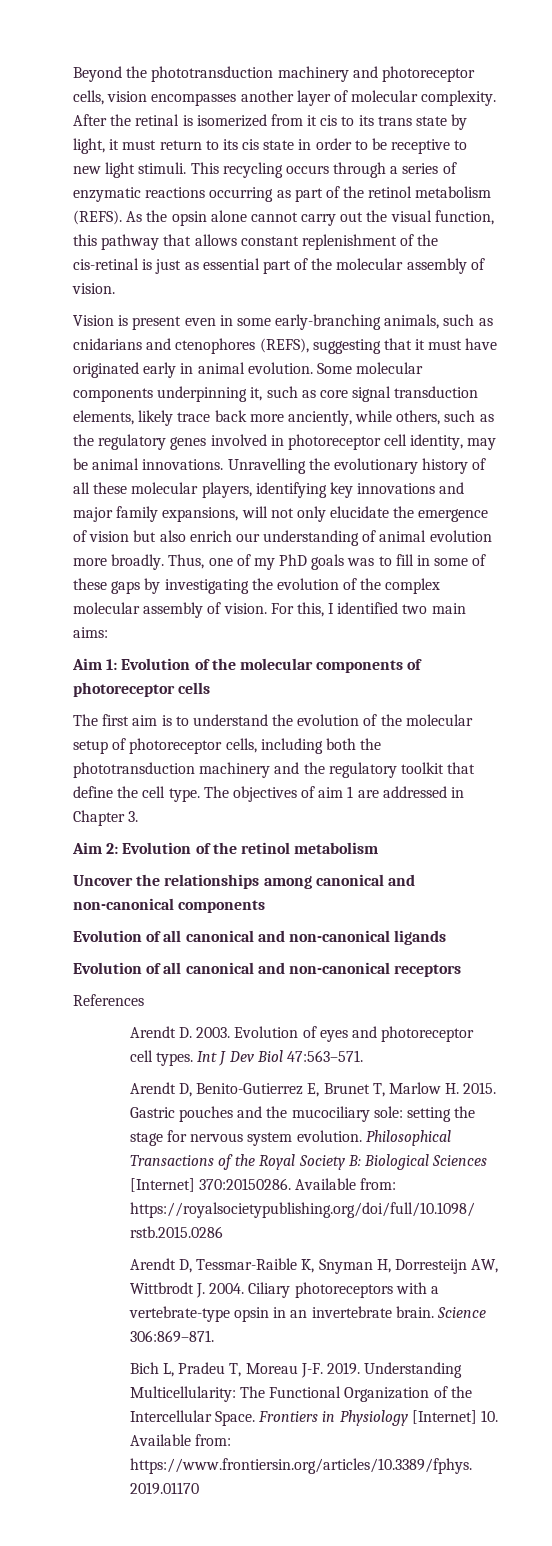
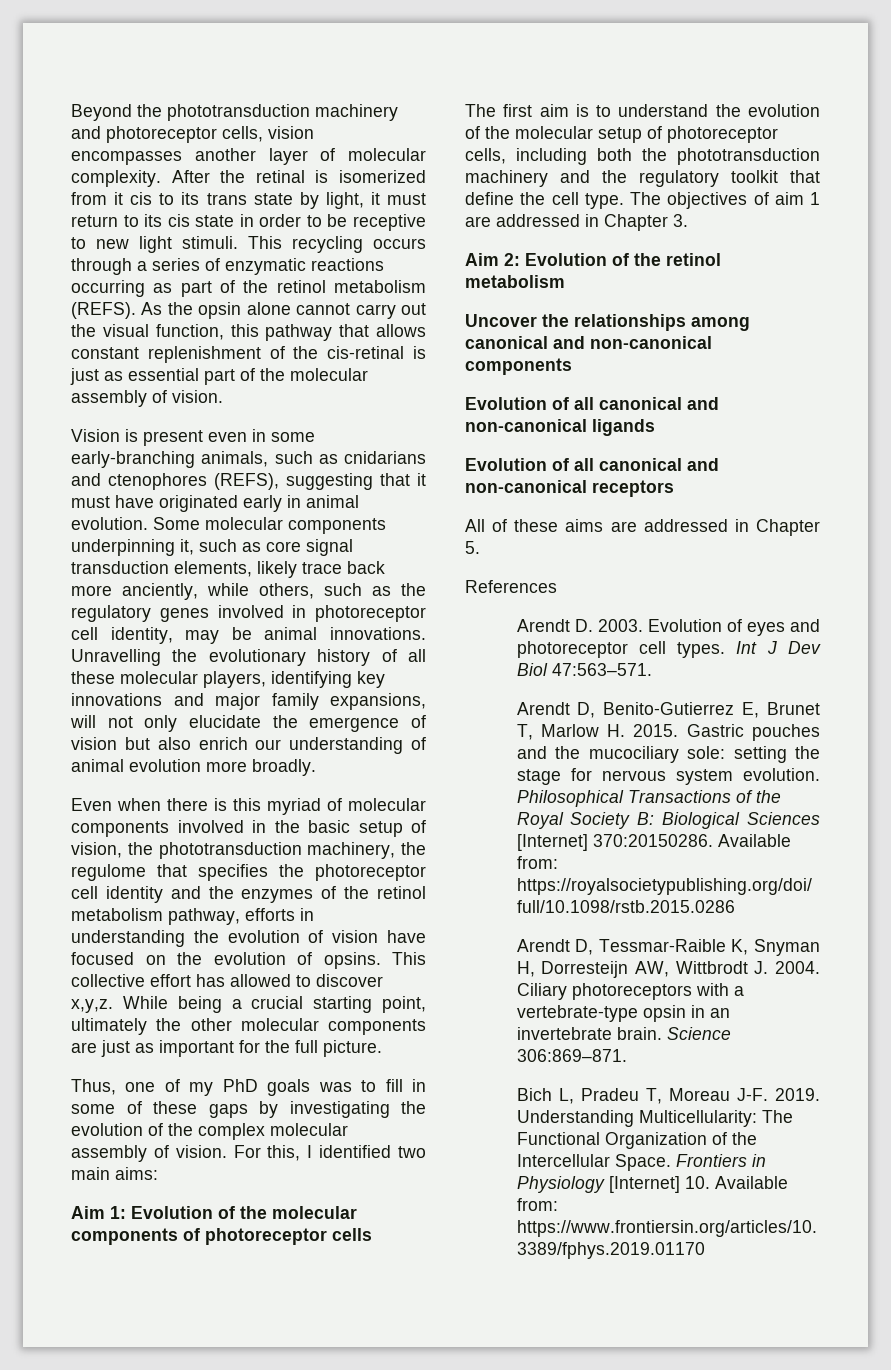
- Unravelling the evolutionary history of all these molecular players, identifying key innovations and major family expansions, will not only elucidate the emergence of vision but also enrich our understanding of animal evolution more broadly. Thus, one of my PhD goals was to fill in some of these gaps by investigating the evolution of the complex molecular assembly of vision.
+ Unravelling the evolutionary history of all these molecular players, identifying key innovations and major family expansions, will not only elucidate the emergence of vision but also enrich our understanding of animal evolution more broadly.
+ Even when there is this myriad of molecular components involved in the basic setup of vision, the phototransduction machinery, the regulome that specifies the photoreceptor cell identity and the enzymes of the retinol metabolism pathway, efforts in understanding the evolution of vision have focused on the evolution of opsins. This collective effort has allowed to discover x,y,z. While being a crucial starting point, ultimately the other molecular components are just as important for the full picture.
+ Thus, one of my PhD goals was to fill in some of these gaps by investigating the evolution of the complex molecular assembly of vision.
+ All of these aims are addressed in Chapter 5.

